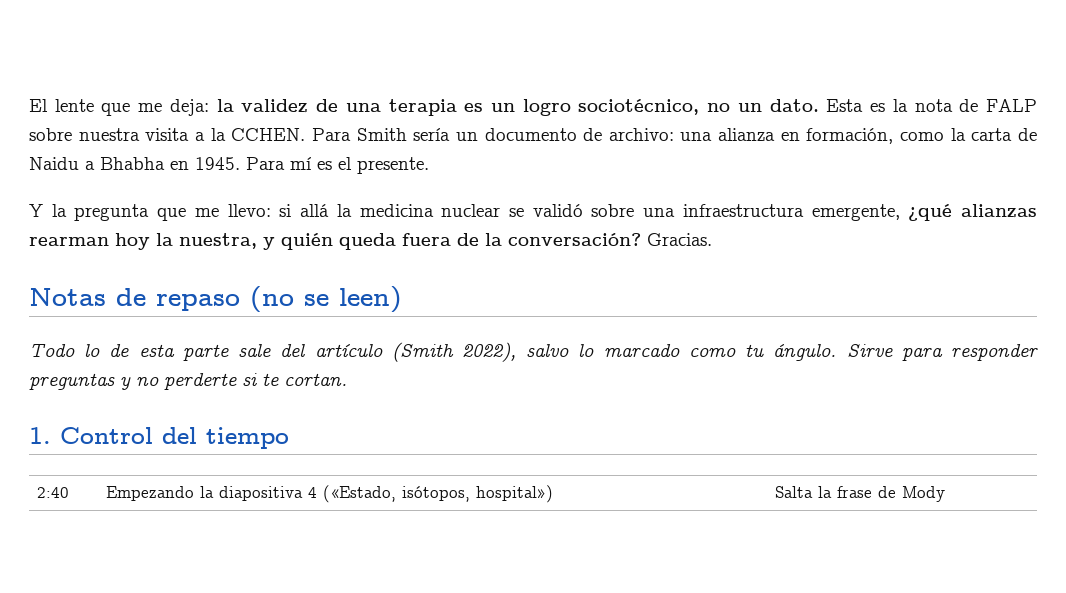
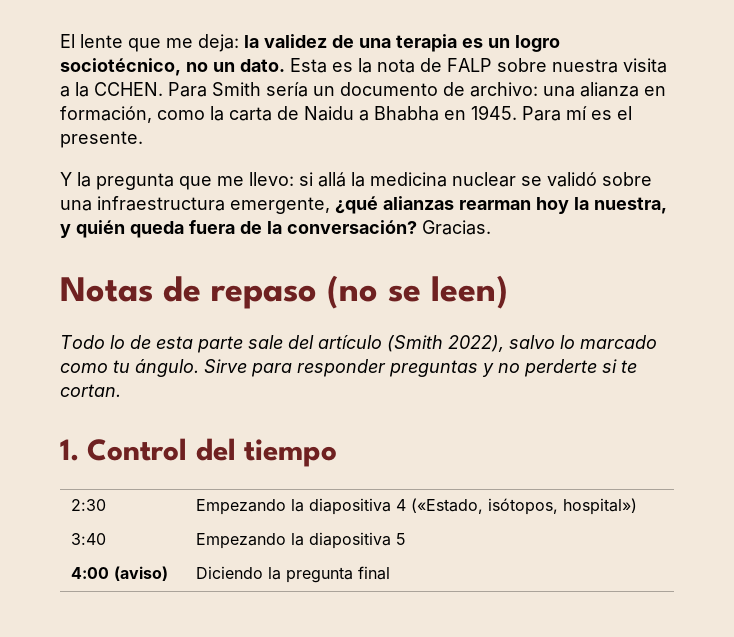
- 2:40 | Empezando la diapositiva 4 («Estado, isótopos, hospital») | Salta la frase de Mody
+ 2:30 | Empezando la diapositiva 4 («Estado, isótopos, hospital»)
+ 3:40 | Empezando la diapositiva 5
+ 4:00 (aviso) | Diciendo la pregunta final

